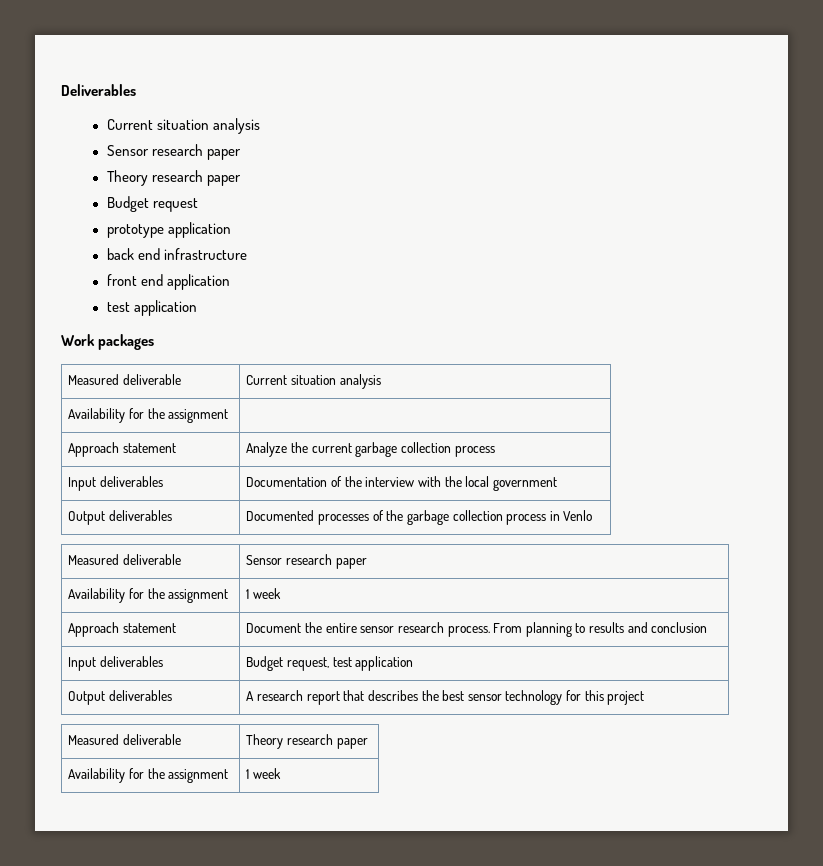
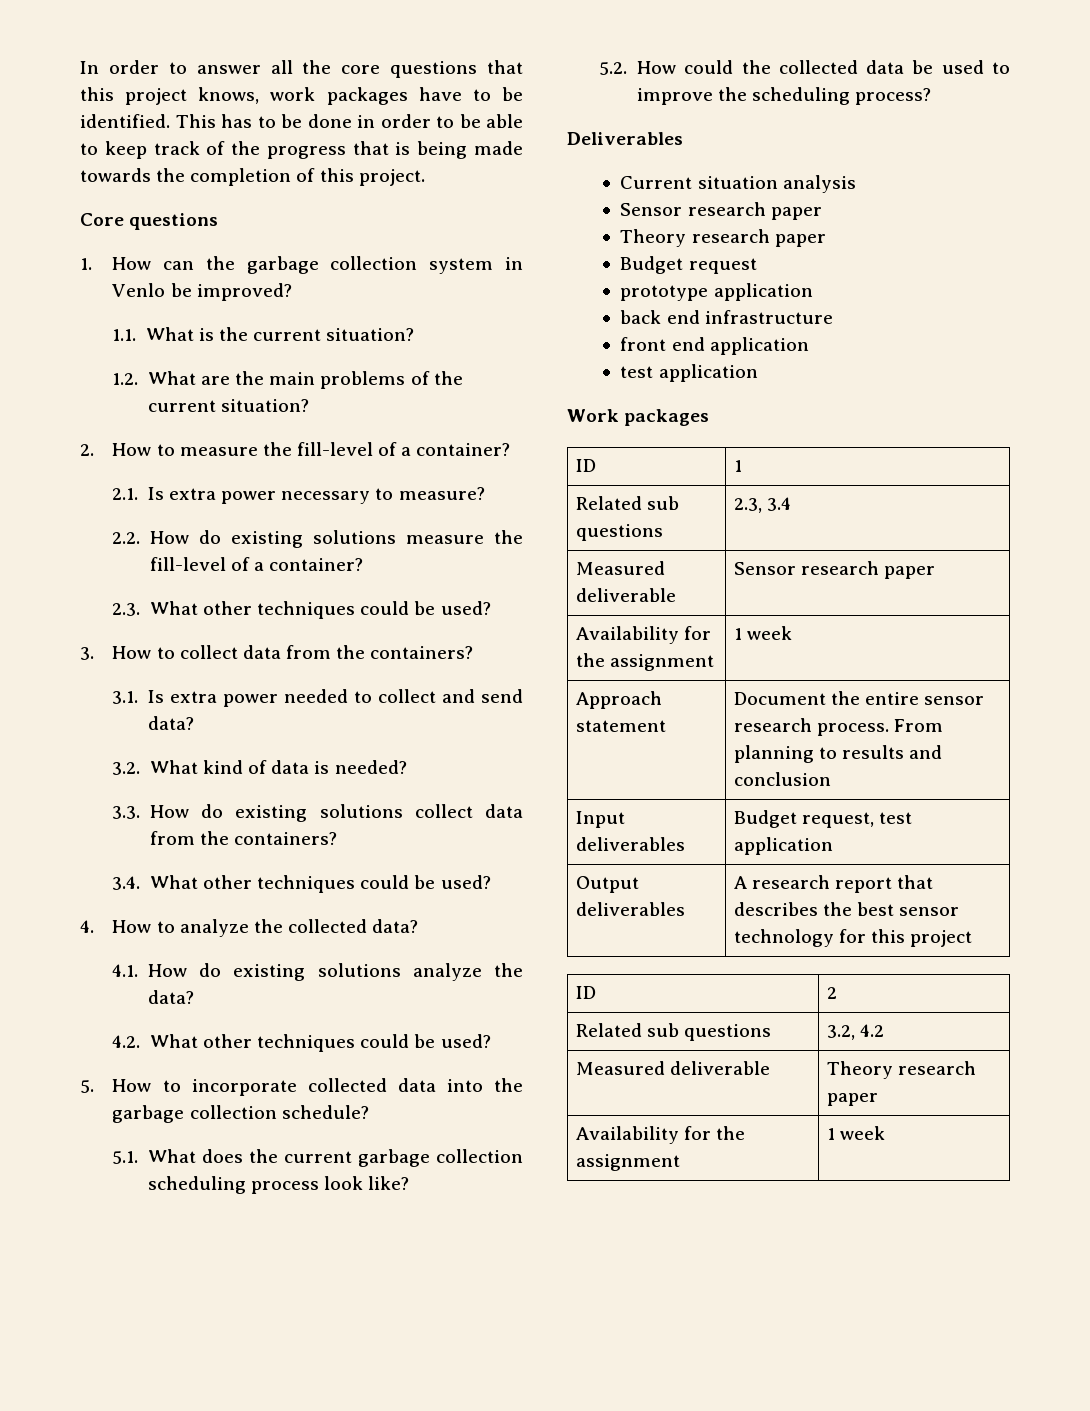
+ In order to answer all the core questions that this project knows, work packages have to be identified. This has to be done in order to be able to keep track of the progress that is being made towards the completion of this project.
+ Core questions
+ 1. How can the garbage collection system in Venlo be improved?
+ 1.1. What is the current situation?
+ 1.2. What are the main problems of the current situation?
+ 2. How to measure the fill-level of a container?
+ 2.1. Is extra power necessary to measure?
+ 2.2. How do existing solutions measure the fill-level of a container?
+ 2.3. What other techniques could be used?
+ 3. How to collect data from the containers?
+ 3.1. Is extra power needed to collect and send data?
+ 3.2. What kind of data is needed?
+ 3.3. How do existing solutions collect data from the containers?
+ 3.4. What other techniques could be used?
+ 4. How to analyze the collected data?
+ 4.1. How do existing solutions analyze the data?
+ 4.2. What other techniques could be used?
+ 5. How to incorporate collected data into the garbage collection schedule?
+ 5.1. What does the current garbage collection scheduling process look like?
+ 5.2. How could the collected data be used to improve the scheduling process?
- Measured deliverable | Current situation analysis
- Availability for the assignment |
- Approach statement | Analyze the current garbage collection process
- Input deliverables | Documentation of the interview with the local government
- Output deliverables | Documented processes of the garbage collection process in Venlo
+ ID | 1
+ Related sub questions | 2.3, 3.4
+ ID | 2
+ Related sub questions | 3.2, 4.2

